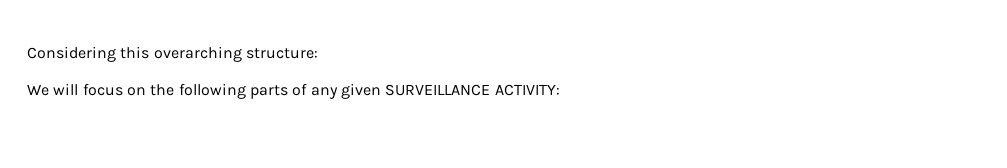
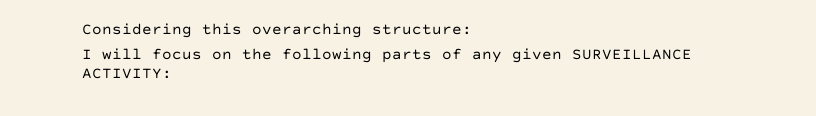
- We will focus on the following parts of any given SURVEILLANCE ACTIVITY:
+ I will focus on the following parts of any given SURVEILLANCE ACTIVITY:

